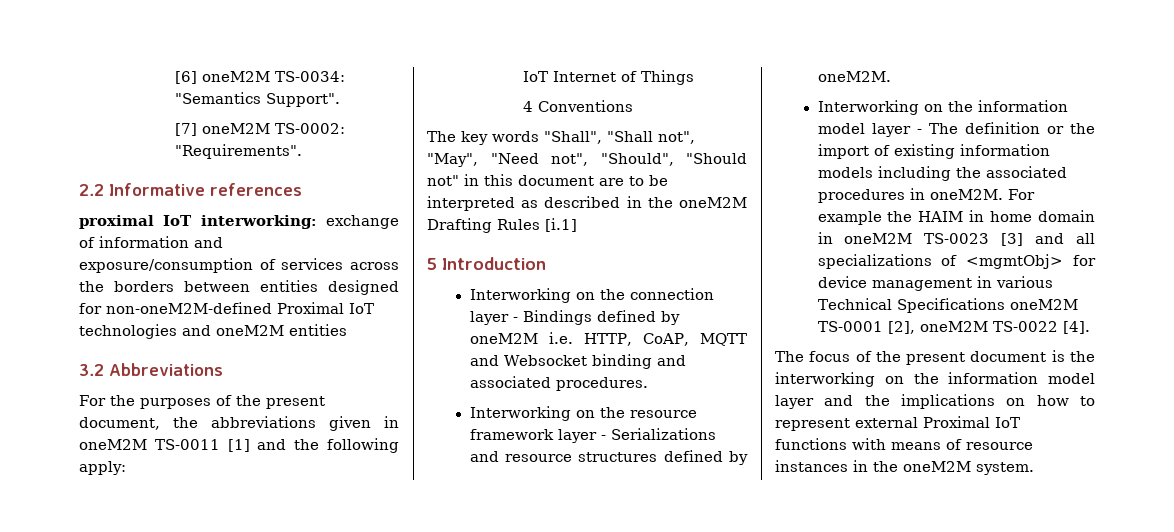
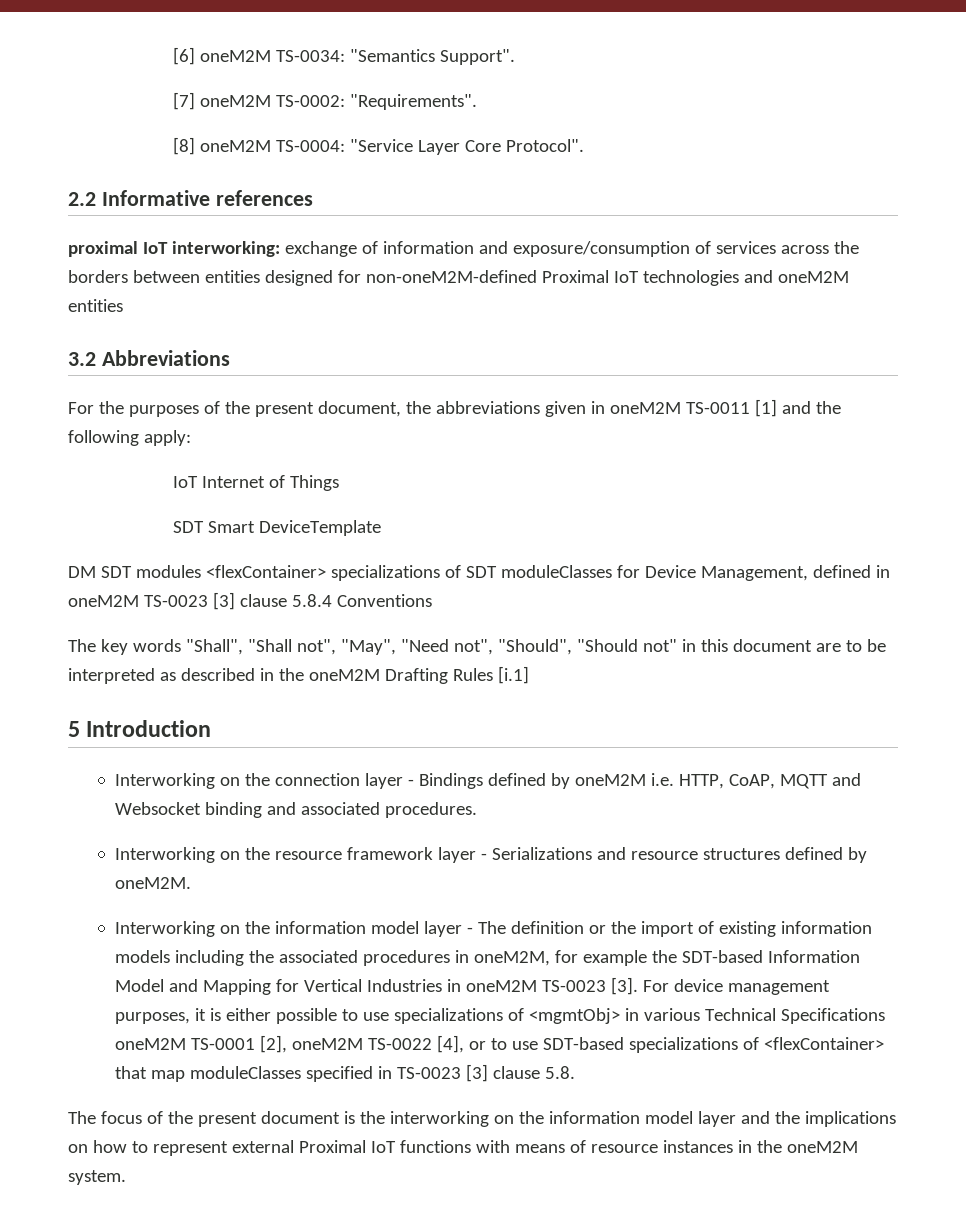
+ [8] oneM2M TS-0004: "Service Layer Core Protocol".
- 4 Conventions
+ SDT Smart DeviceTemplate
+ DM SDT modules <flexContainer> specializations of SDT moduleClasses for Device Management, defined in oneM2M TS-0023 [3] clause 5.8.4 Conventions
- Interworking on the information model layer - The definition or the import of existing information models including the associated procedures in oneM2M. For example the HAIM in home domain in oneM2M TS-0023 [3] and all specializations of <mgmtObj> for device management in various Technical Specifications oneM2M TS-0001 [2], oneM2M TS-0022 [4].
+ Interworking on the information model layer - The definition or the import of existing information models including the associated procedures in oneM2M, for example the SDT-based Information Model and Mapping for Vertical Industries in oneM2M TS-0023 [3]. For device management purposes, it is either possible to use specializations of <mgmtObj> in various Technical Specifications oneM2M TS-0001 [2], oneM2M TS-0022 [4], or to use SDT-based specializations of <flexContainer> that map moduleClasses specified in TS-0023 [3] clause 5.8.

